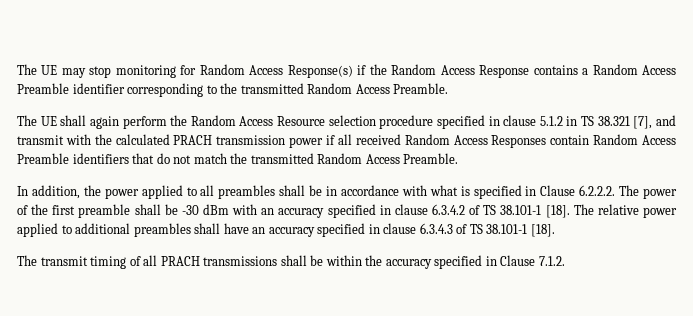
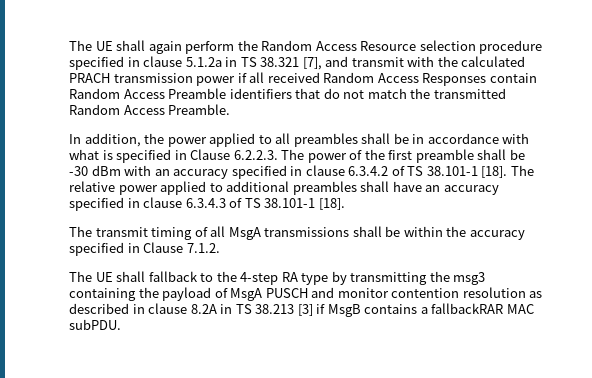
- The UE may stop monitoring for Random Access Response(s) if the Random Access Response contains a Random Access Preamble identifier corresponding to the transmitted Random Access Preamble.
- The UE shall again perform the Random Access Resource selection procedure specified in clause 5.1.2 in TS 38.321 [7], and transmit with the calculated PRACH transmission power if all received Random Access Responses contain Random Access Preamble identifiers that do not match the transmitted Random Access Preamble.
+ The UE shall again perform the Random Access Resource selection procedure specified in clause 5.1.2a in TS 38.321 [7], and transmit with the calculated PRACH transmission power if all received Random Access Responses contain Random Access Preamble identifiers that do not match the transmitted Random Access Preamble.
- In addition, the power applied to all preambles shall be in accordance with what is specified in Clause 6.2.2.2. The power of the first preamble shall be -30 dBm with an accuracy specified in clause 6.3.4.2 of TS 38.101-1 [18].
+ In addition, the power applied to all preambles shall be in accordance with what is specified in Clause 6.2.2.3. The power of the first preamble shall be -30 dBm with an accuracy specified in clause 6.3.4.2 of TS 38.101-1 [18].
- The transmit timing of all PRACH transmissions shall be within the accuracy specified in Clause 7.1.2.
+ The transmit timing of all MsgA transmissions shall be within the accuracy specified in Clause 7.1.2.
+ The UE shall fallback to the 4-step RA type by transmitting the msg3 containing the payload of MsgA PUSCH and monitor contention resolution as described in clause 8.2A in TS 38.213 [3] if MsgB contains a fallbackRAR MAC subPDU.

